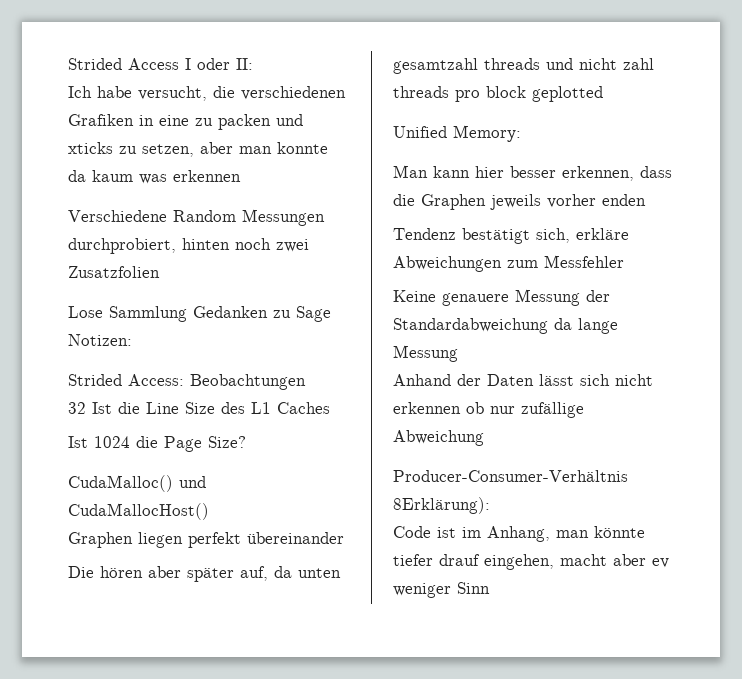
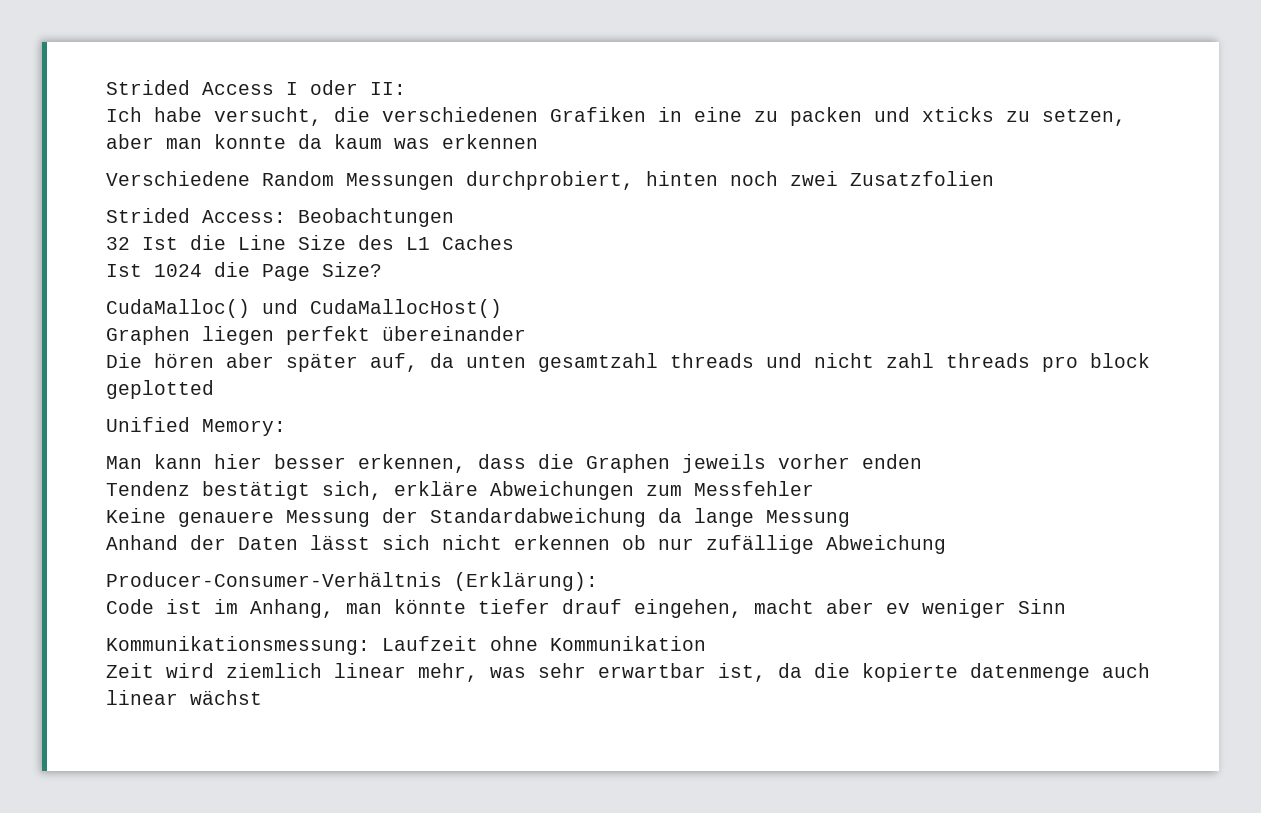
- Lose Sammlung Gedanken zu Sage Notizen:
- Producer-Consumer-Verhältnis 8Erklärung):
+ Producer-Consumer-Verhältnis (Erklärung):
+ Kommunikationsmessung: Laufzeit ohne Kommunikation
+ Zeit wird ziemlich linear mehr, was sehr erwartbar ist, da die kopierte datenmenge auch linear wächst

